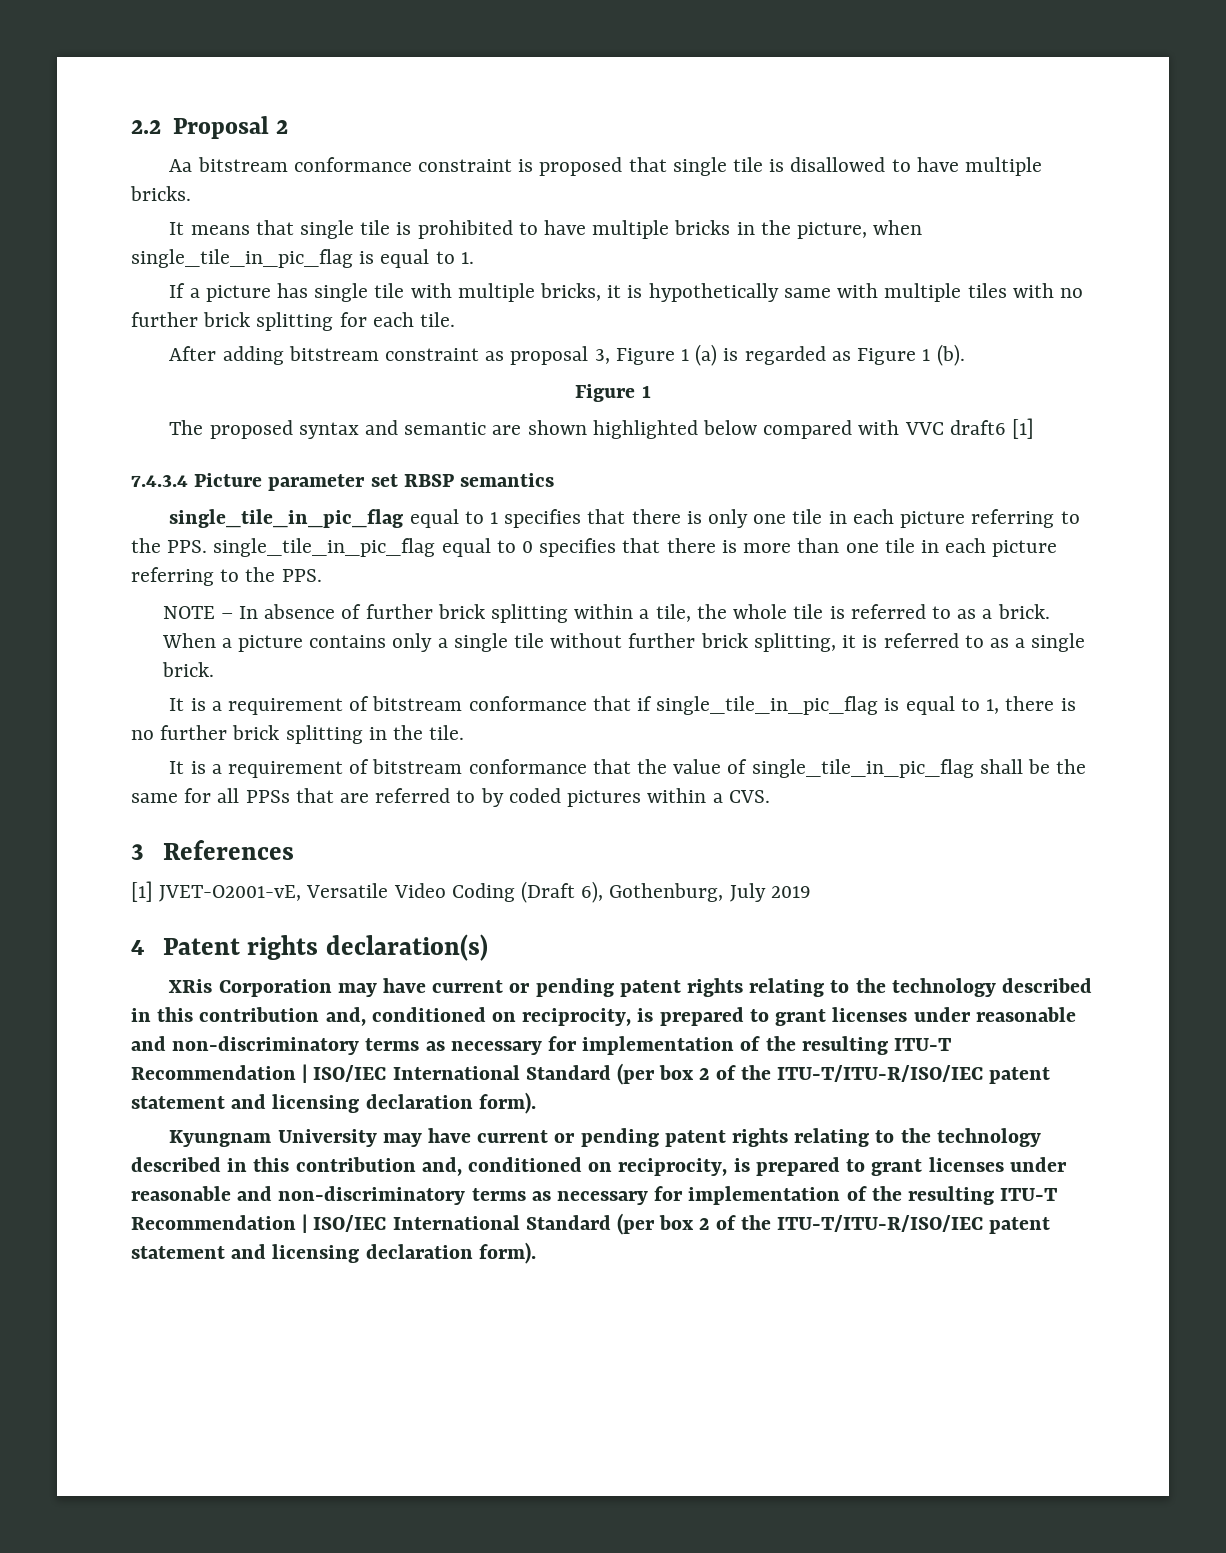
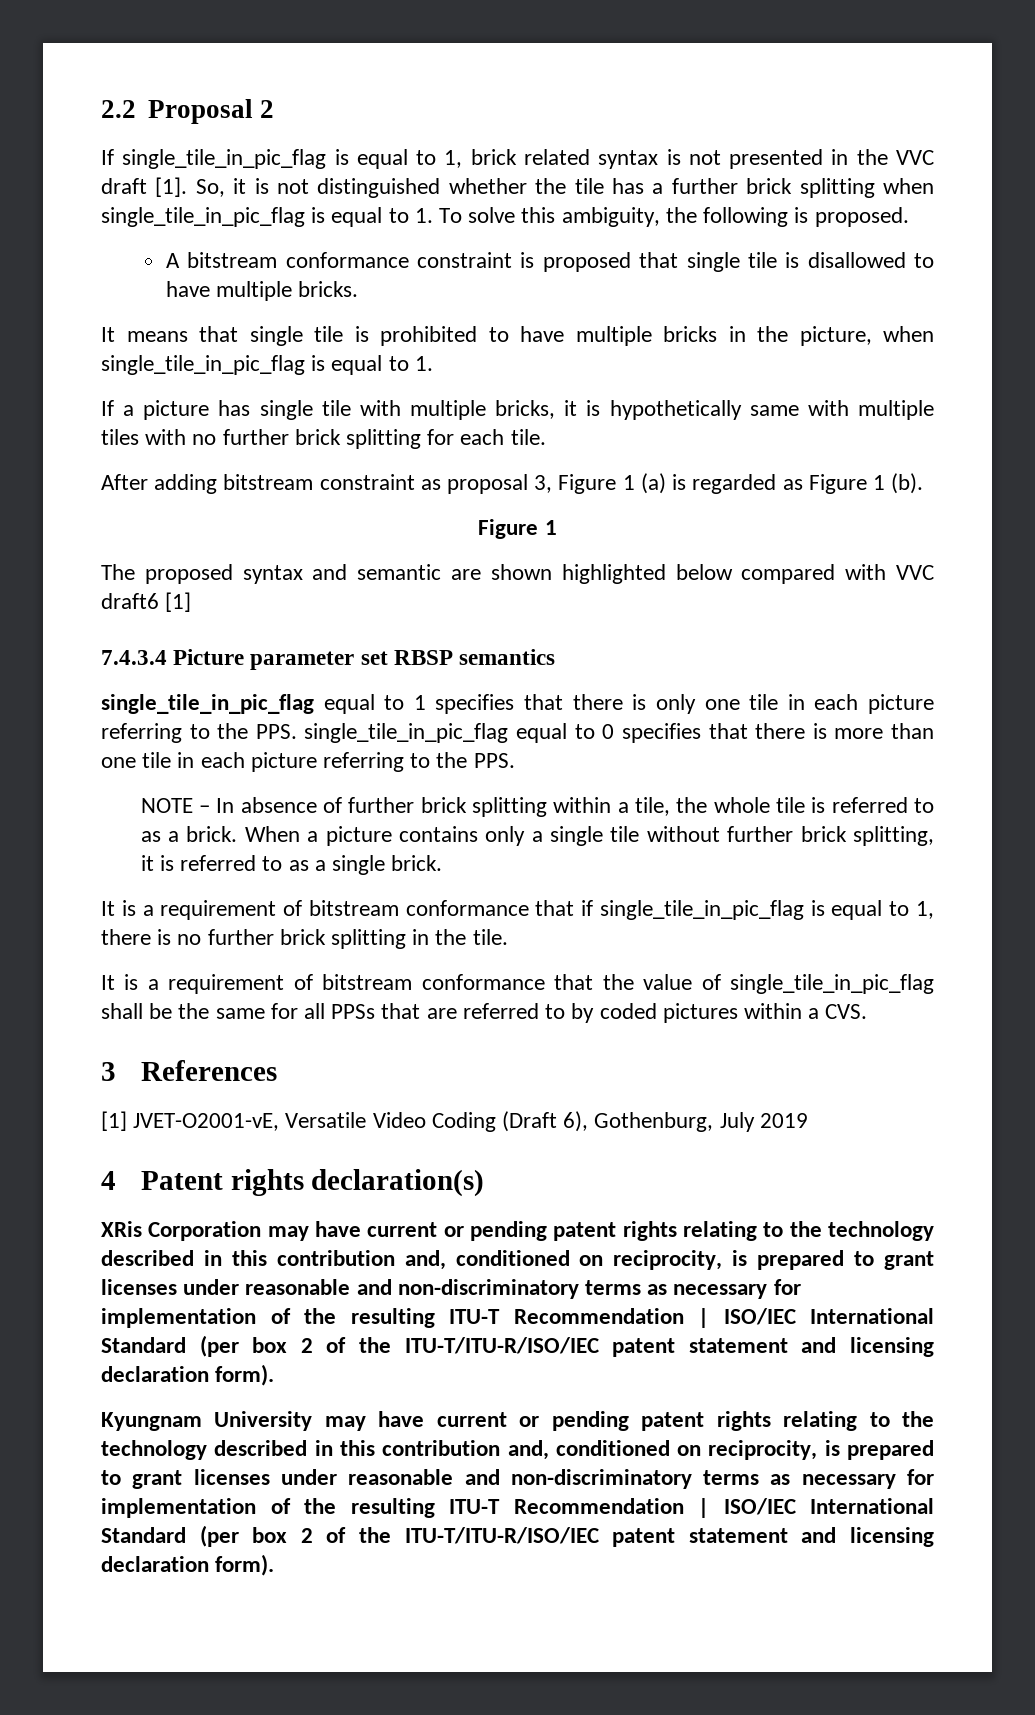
- Aa bitstream conformance constraint is proposed that single tile is disallowed to have multiple bricks.
+ If single_tile_in_pic_flag is equal to 1, brick related syntax is not presented in the VVC draft [1]. So, it is not distinguished whether the tile has a further brick splitting when single_tile_in_pic_flag is equal to 1. To solve this ambiguity, the following is proposed.
+ A bitstream conformance constraint is proposed that single tile is disallowed to have multiple bricks.

